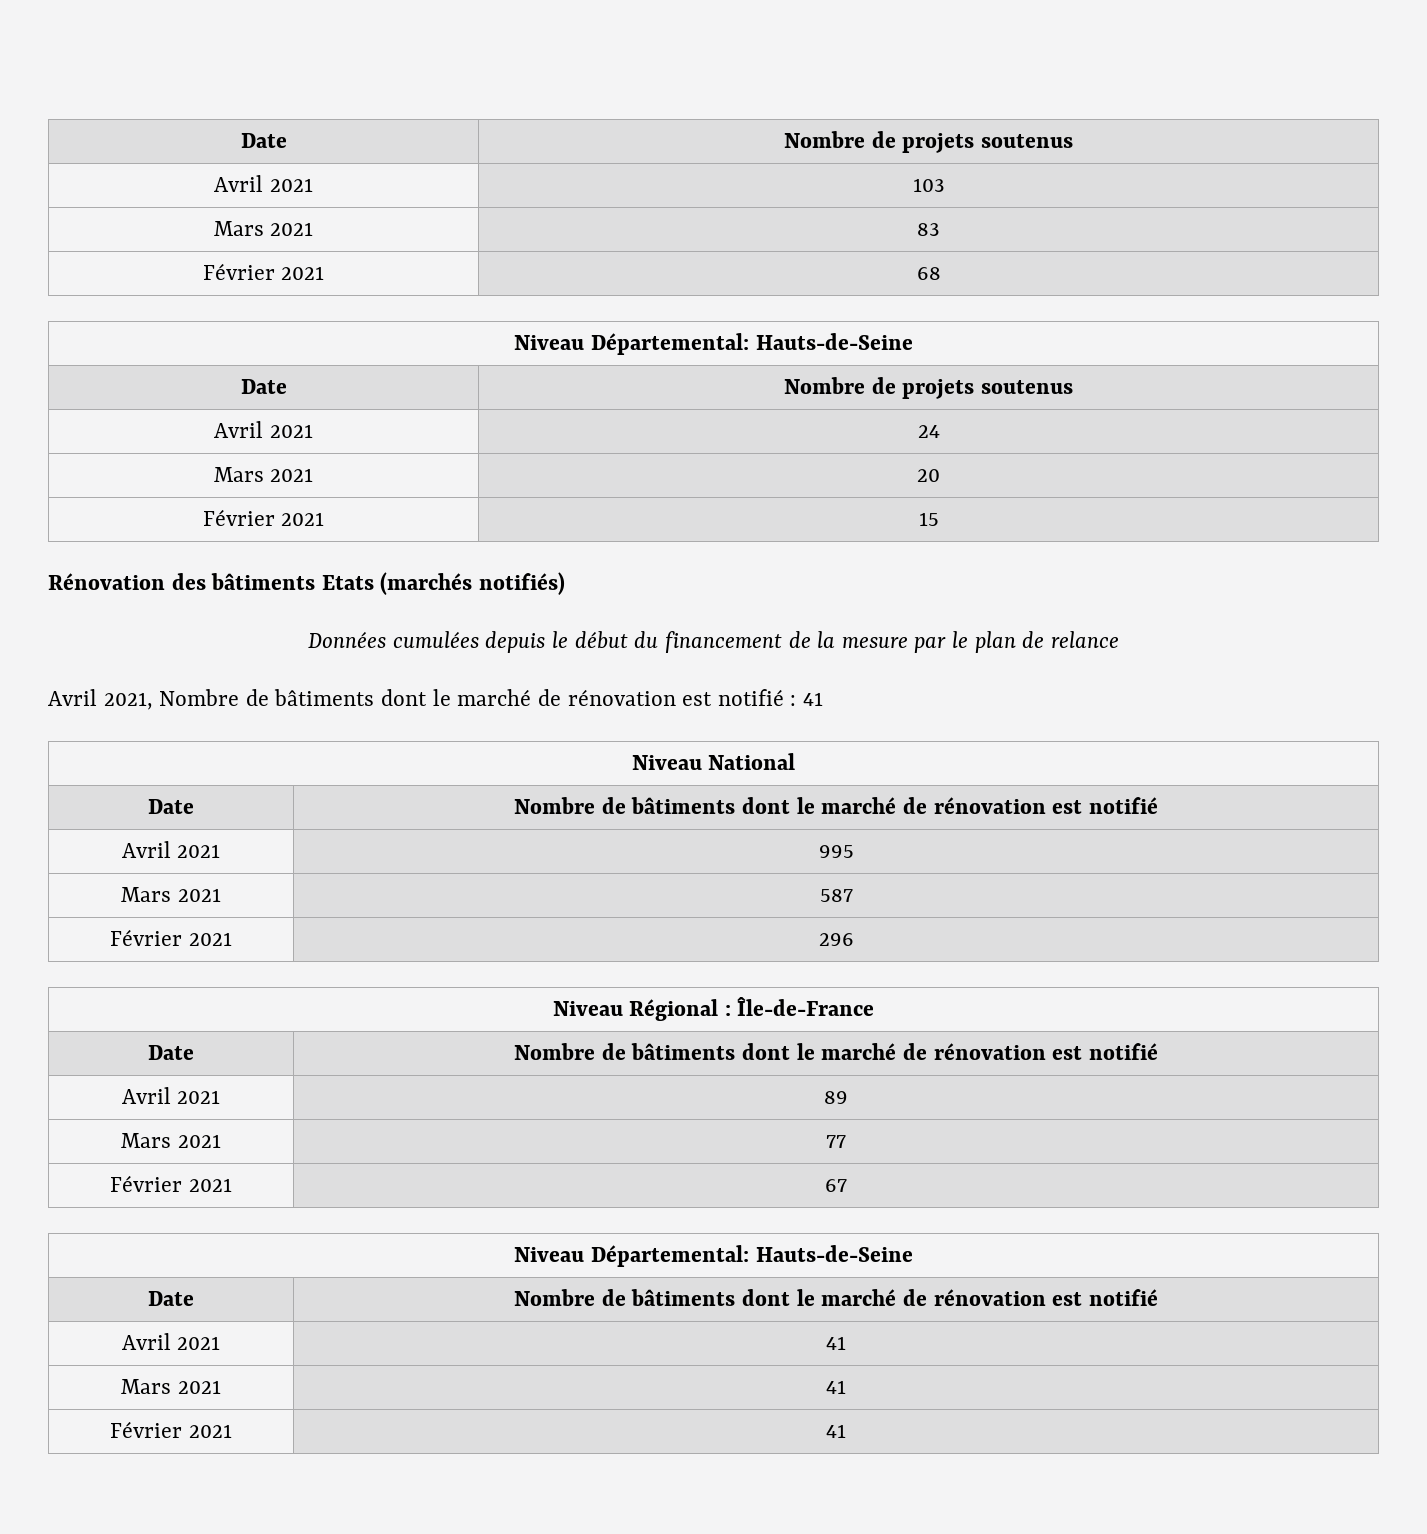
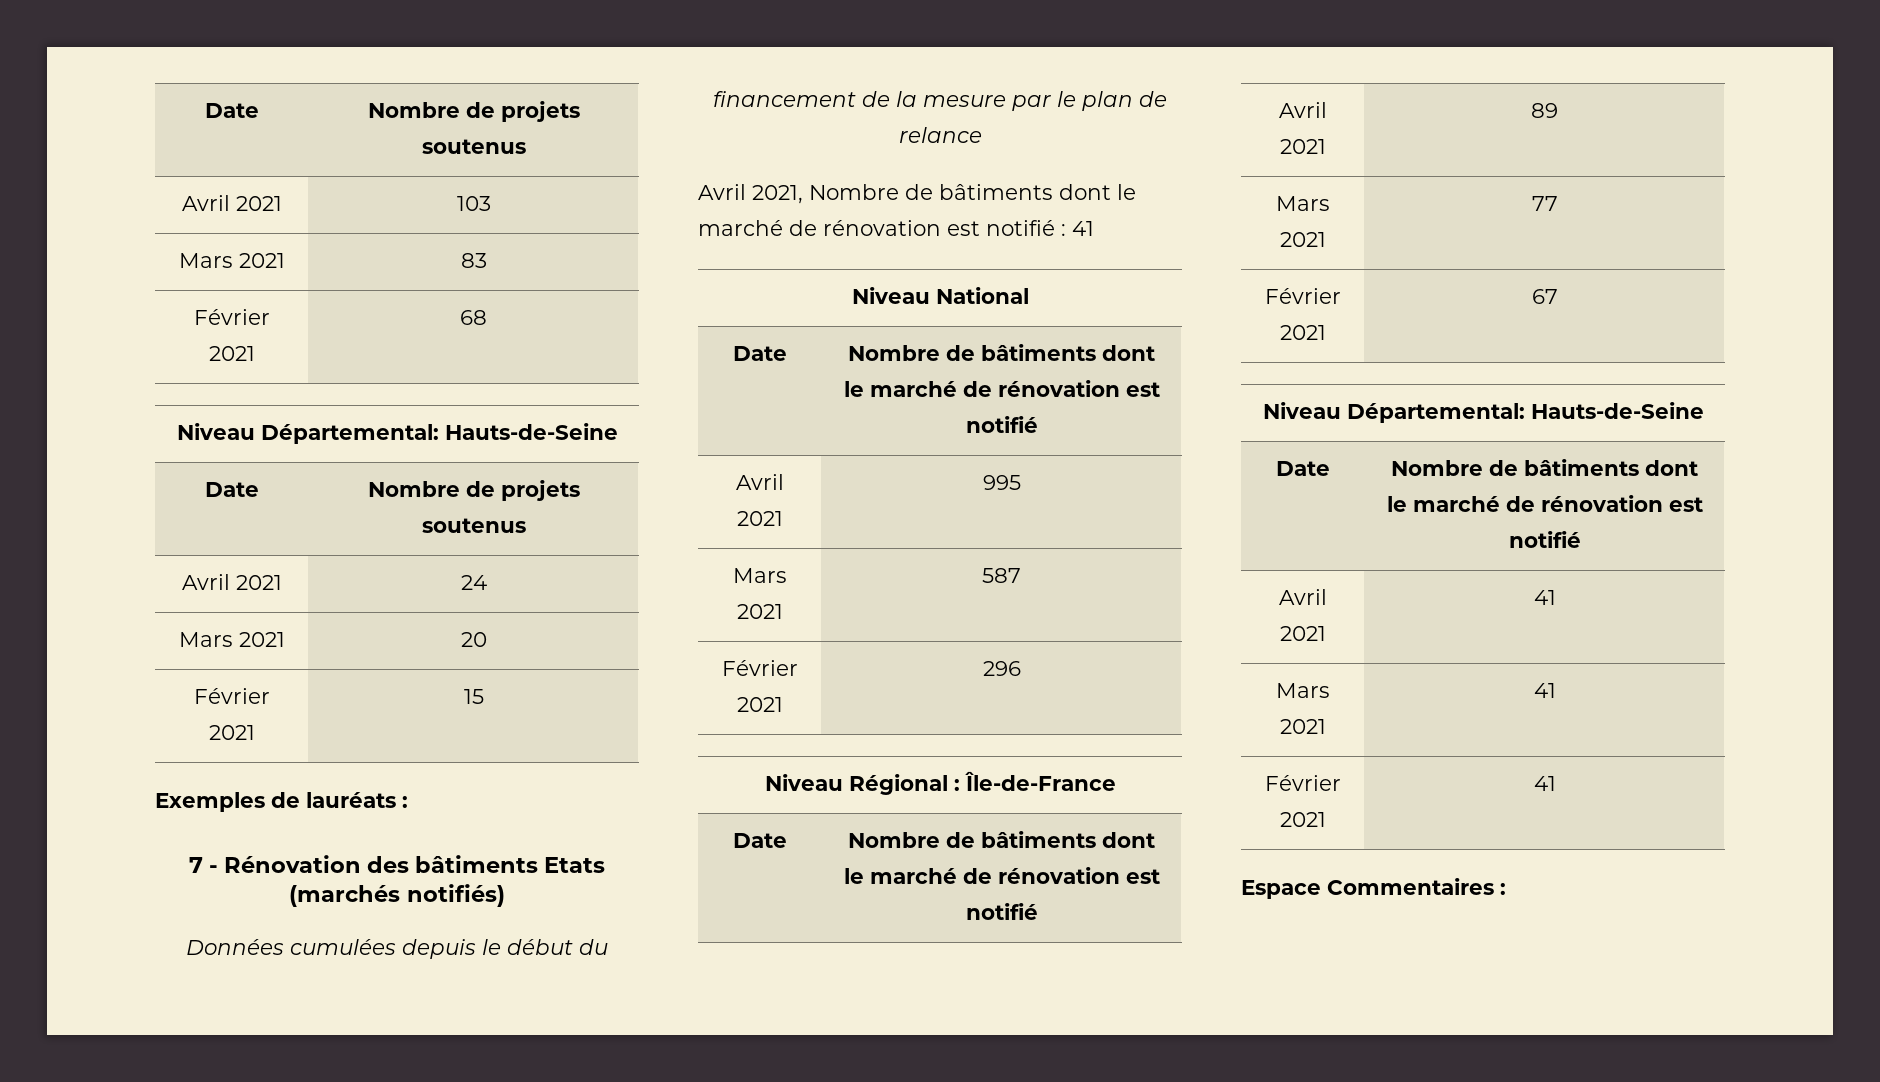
- Rénovation des bâtiments Etats (marchés notifiés)
+ Exemples de lauréats :
+ 7 - Rénovation des bâtiments Etats (marchés notifiés)
+ Espace Commentaires :

